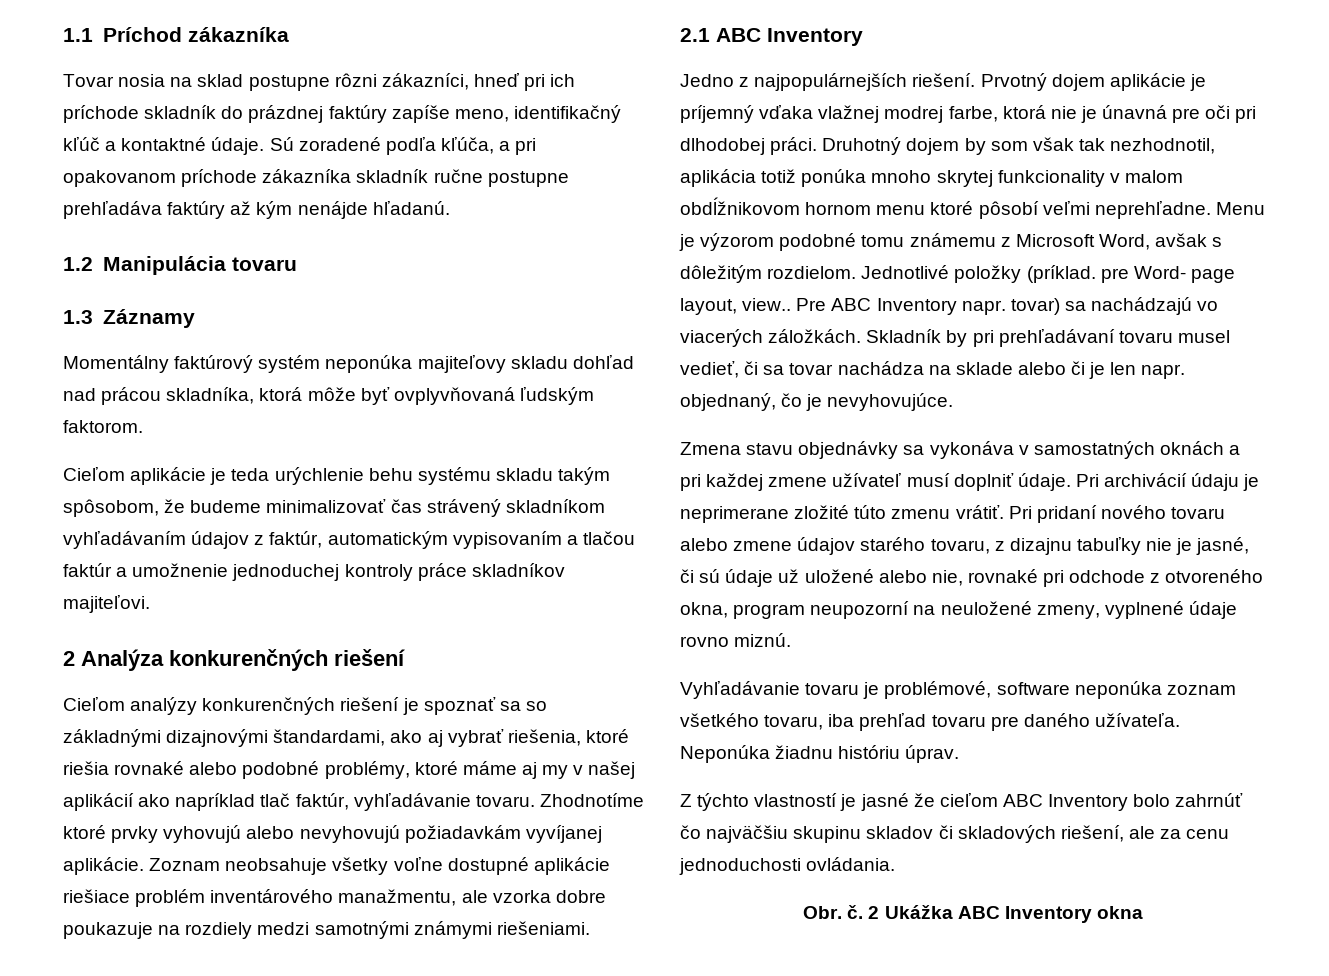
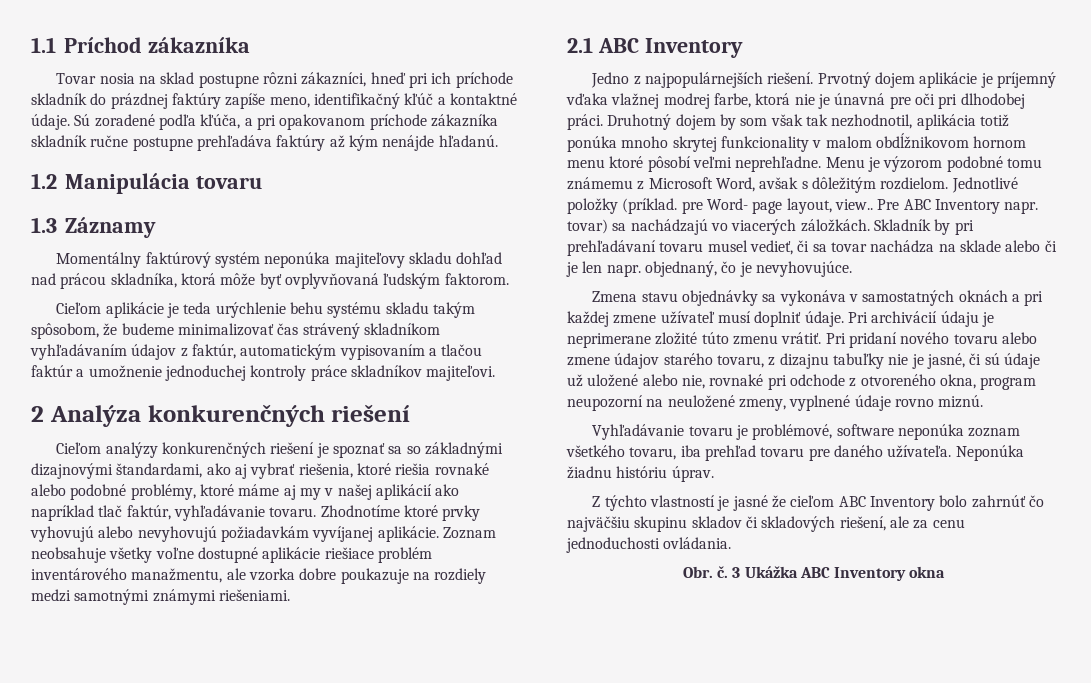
- 2 Ukážka ABC Inventory okna
+ 3 Ukážka ABC Inventory okna

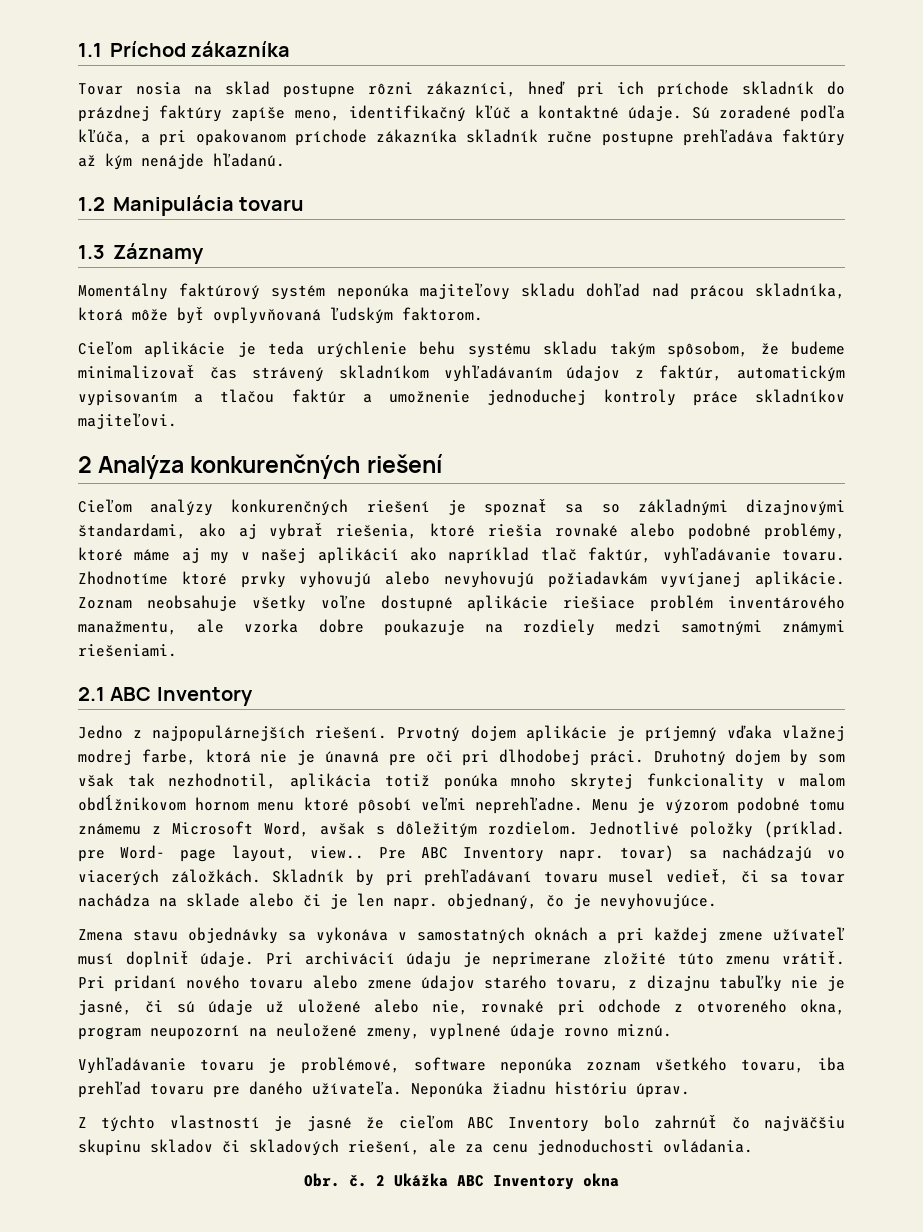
- 3 Ukážka ABC Inventory okna
+ 2 Ukážka ABC Inventory okna

